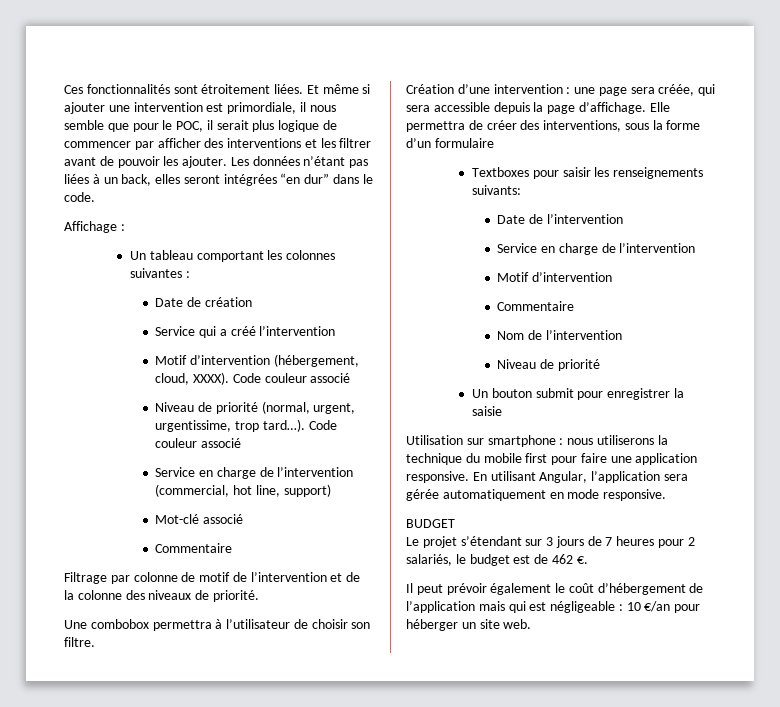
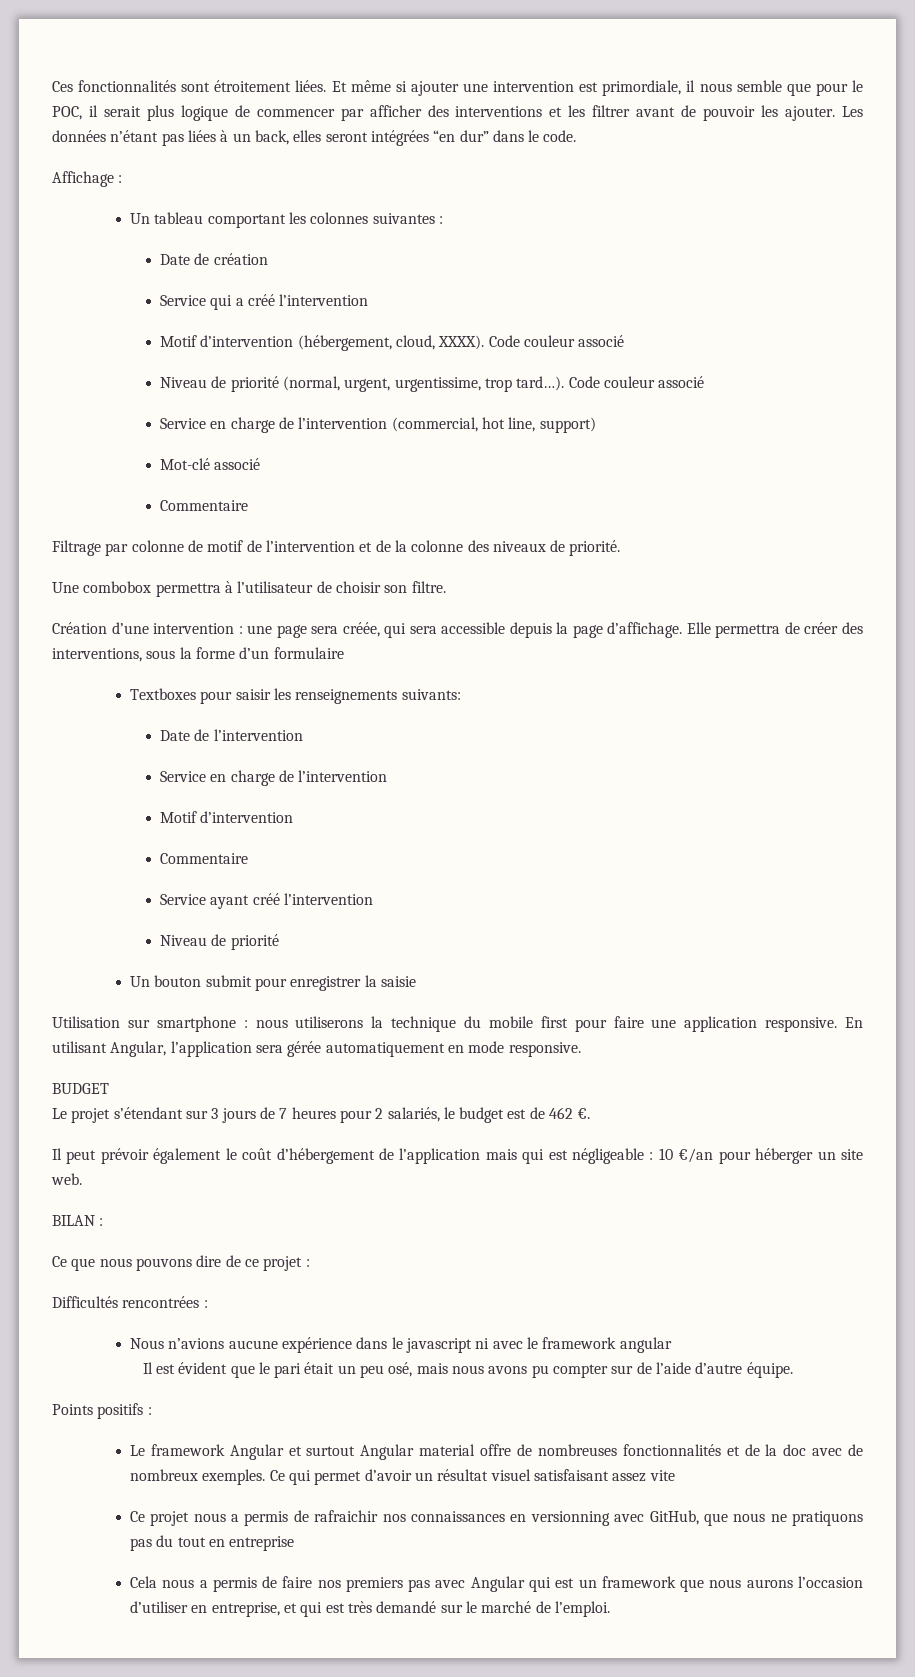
- Nom de l’intervention
+ Service ayant créé l’intervention
+ BILAN :
+ Ce que nous pouvons dire de ce projet :
+ Difficultés rencontrées :
+ Nous n’avions aucune expérience dans le javascript ni avec le framework angular
+ Il est évident que le pari était un peu osé, mais nous avons pu compter sur de l’aide d’autre équipe.
+ Points positifs :
+ Le framework Angular et surtout Angular material offre de nombreuses fonctionnalités et de la doc avec de nombreux exemples. Ce qui permet d’avoir un résultat visuel satisfaisant assez vite
+ Ce projet nous a permis de rafraichir nos connaissances en versionning avec GitHub, que nous ne pratiquons pas du tout en entreprise
+ Cela nous a permis de faire nos premiers pas avec Angular qui est un framework que nous aurons l’occasion d’utiliser en entreprise, et qui est très demandé sur le marché de l’emploi.

